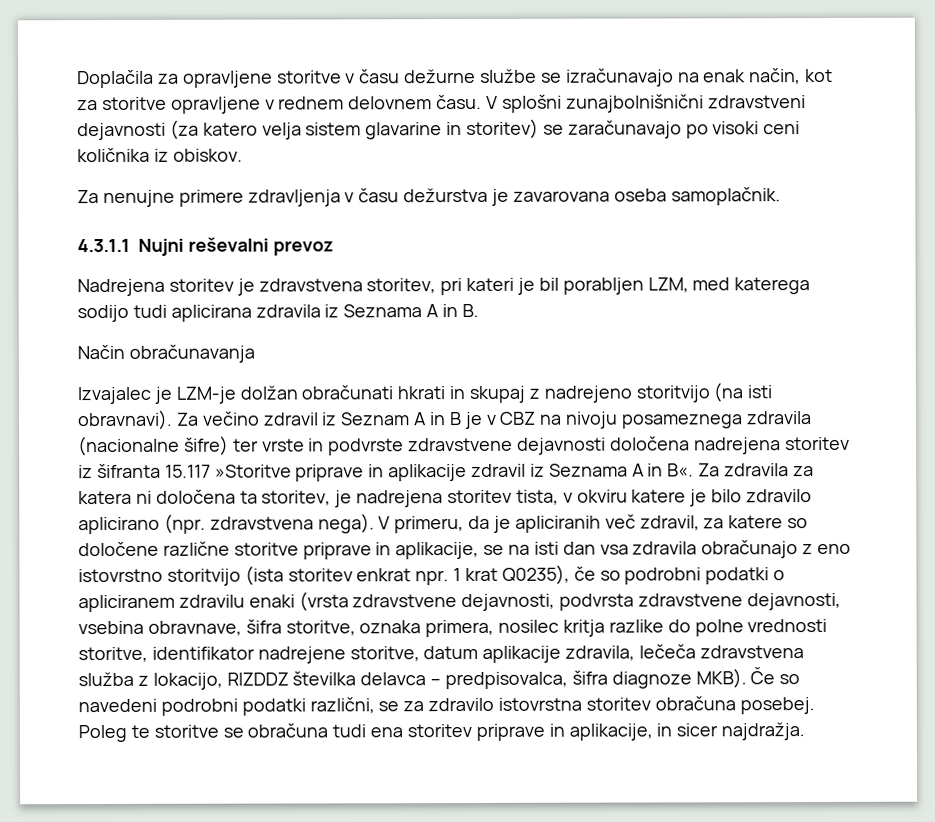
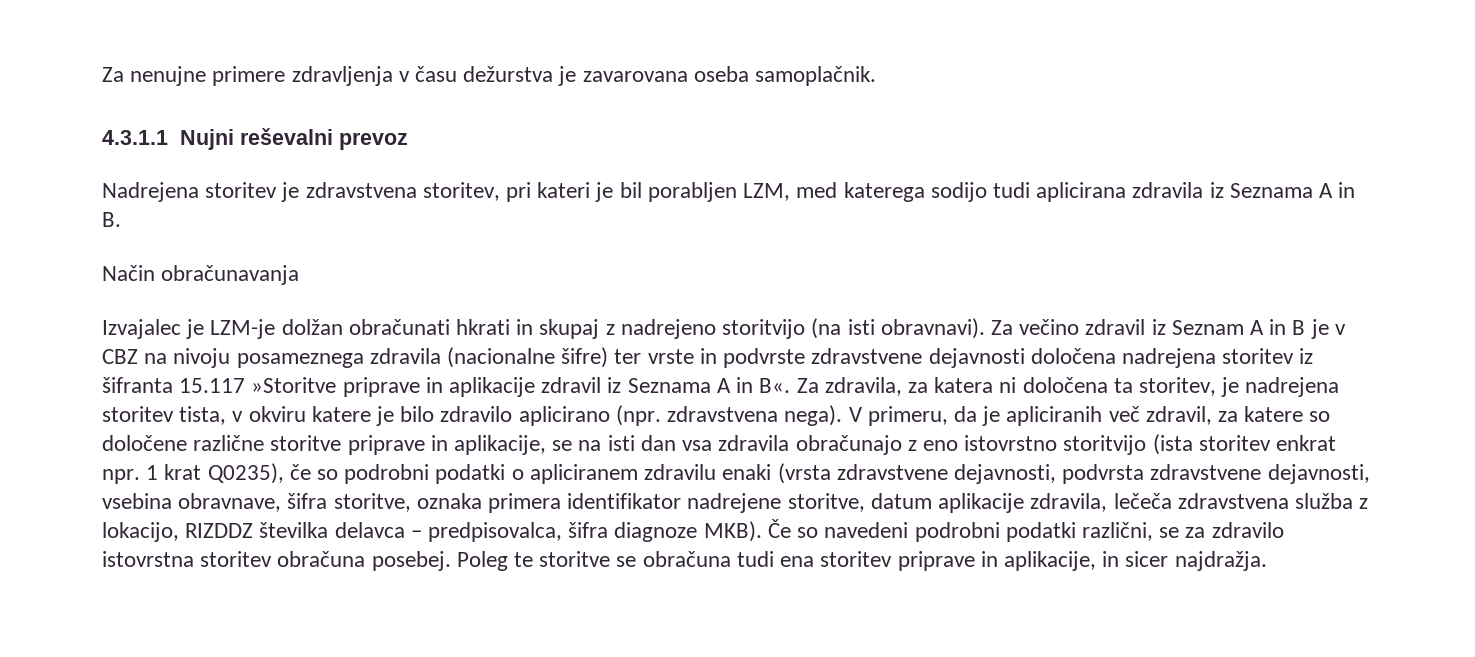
- Doplačila za opravljene storitve v času dežurne službe se izračunavajo na enak način, kot za storitve opravljene v rednem delovnem času. V splošni zunajbolnišnični zdravstveni dejavnosti (za katero velja sistem glavarine in storitev) se zaračunavajo po visoki ceni količnika iz obiskov.
- Za večino zdravil iz Seznam A in B je v CBZ na nivoju posameznega zdravila (nacionalne šifre) ter vrste in podvrste zdravstvene dejavnosti določena nadrejena storitev iz šifranta 15.117 »Storitve priprave in aplikacije zdravil iz Seznama A in B«. Za zdravila za katera ni določena ta storitev, je nadrejena storitev tista, v okviru katere je bilo zdravilo aplicirano (npr. zdravstvena nega).
+ Za večino zdravil iz Seznam A in B je v CBZ na nivoju posameznega zdravila (nacionalne šifre) ter vrste in podvrste zdravstvene dejavnosti določena nadrejena storitev iz šifranta 15.117 »Storitve priprave in aplikacije zdravil iz Seznama A in B«. Za zdravila, za katera ni določena ta storitev, je nadrejena storitev tista, v okviru katere je bilo zdravilo aplicirano (npr. zdravstvena nega).
- 1 krat Q0235), če so podrobni podatki o apliciranem zdravilu enaki (vrsta zdravstvene dejavnosti, podvrsta zdravstvene dejavnosti, vsebina obravnave, šifra storitve, oznaka primera, nosilec kritja razlike do polne vrednosti storitve, identifikator nadrejene storitve, datum aplikacije zdravila, lečeča zdravstvena služba z lokacijo, RIZDDZ številka delavca – predpisovalca, šifra diagnoze MKB).
+ 1 krat Q0235), če so podrobni podatki o apliciranem zdravilu enaki (vrsta zdravstvene dejavnosti, podvrsta zdravstvene dejavnosti, vsebina obravnave, šifra storitve, oznaka primera identifikator nadrejene storitve, datum aplikacije zdravila, lečeča zdravstvena služba z lokacijo, RIZDDZ številka delavca – predpisovalca, šifra diagnoze MKB).

